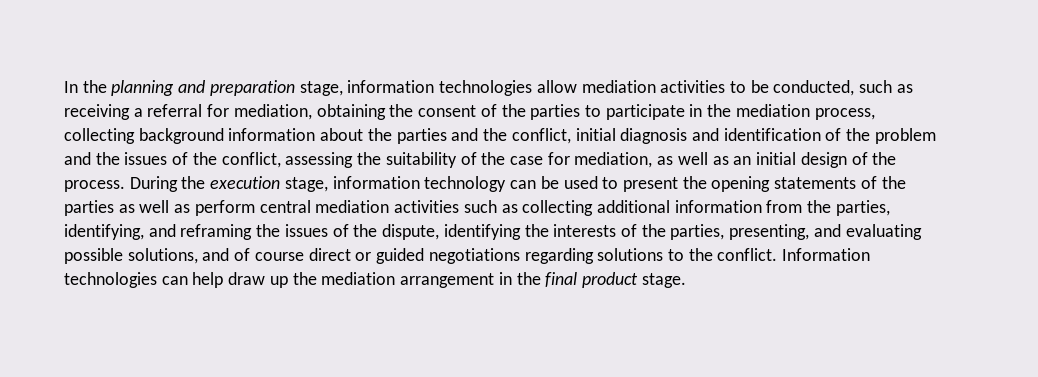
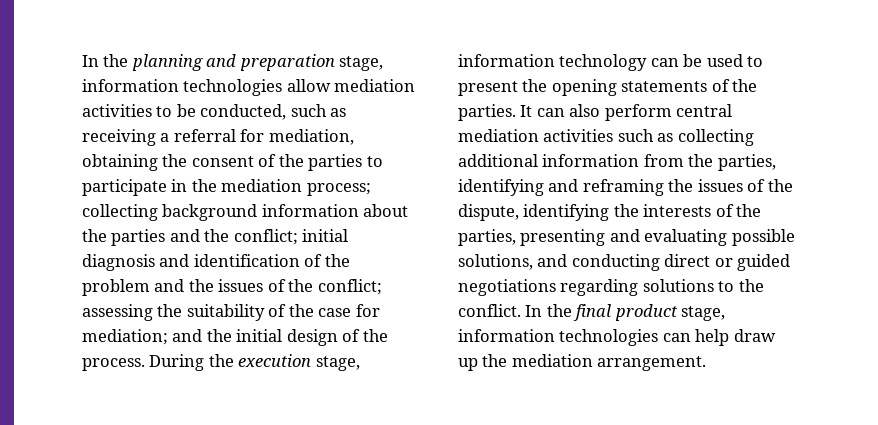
- In the planning and preparation stage, information technologies allow mediation activities to be conducted, such as receiving a referral for mediation, obtaining the consent of the parties to participate in the mediation process, collecting background information about the parties and the conflict, initial diagnosis and identification of the problem and the issues of the conflict, assessing the suitability of the case for mediation, as well as an initial design of the process.
+ In the planning and preparation stage, information technologies allow mediation activities to be conducted, such as receiving a referral for mediation, obtaining the consent of the parties to participate in the mediation process; collecting background information about the parties and the conflict; initial diagnosis and identification of the problem and the issues of the conflict; assessing the suitability of the case for mediation; and the initial design of the process.
- During the execution stage, information technology can be used to present the opening statements of the parties as well as perform central mediation activities such as collecting additional information from the parties, identifying, and reframing the issues of the dispute, identifying the interests of the parties, presenting, and evaluating possible solutions, and of course direct or guided negotiations regarding solutions to the conflict.
+ During the execution stage, information technology can be used to present the opening statements of the parties. It can also perform central mediation activities such as collecting additional information from the parties, identifying and reframing the issues of the dispute, identifying the interests of the parties, presenting and evaluating possible solutions, and conducting direct or guided negotiations regarding solutions to the conflict.
- Information technologies can help draw up the mediation arrangement in the final product stage.
+ In the final product stage, information technologies can help draw up the mediation arrangement.

